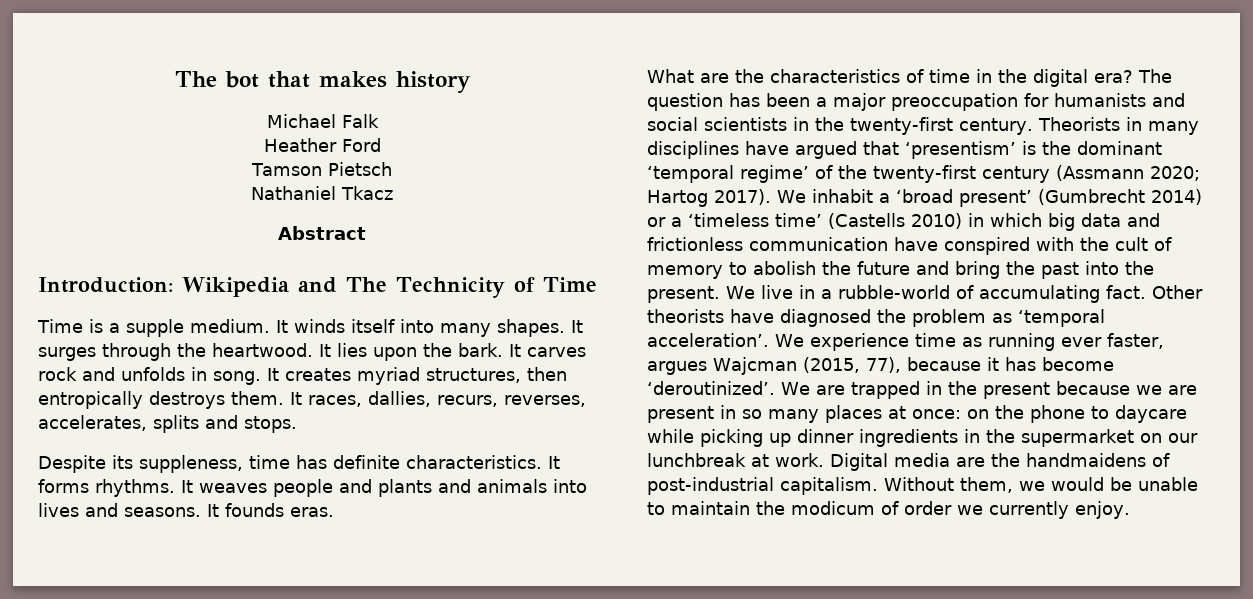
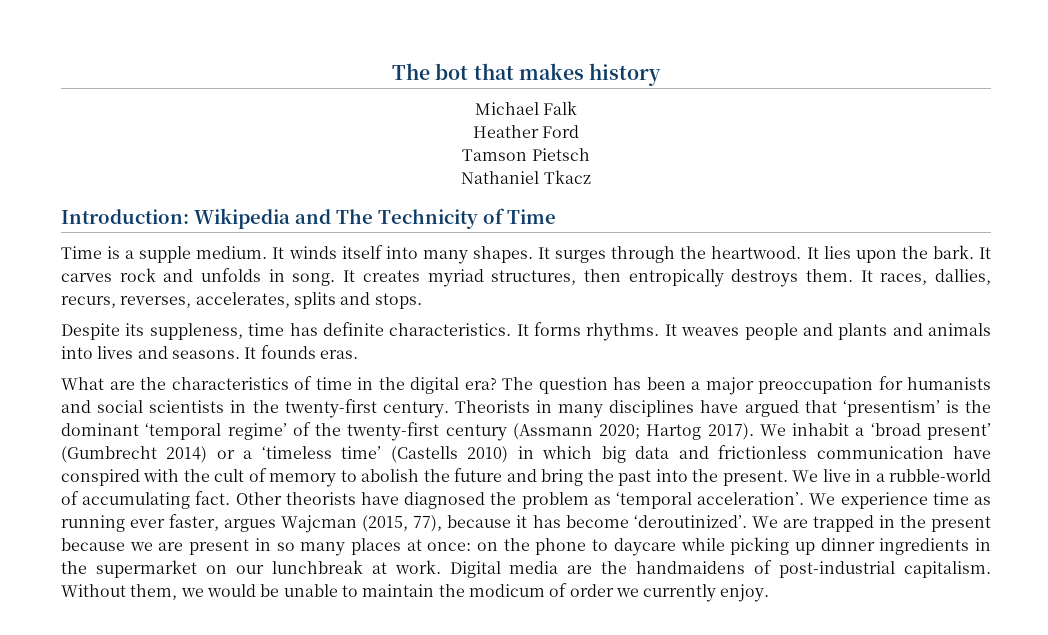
- Abstract

